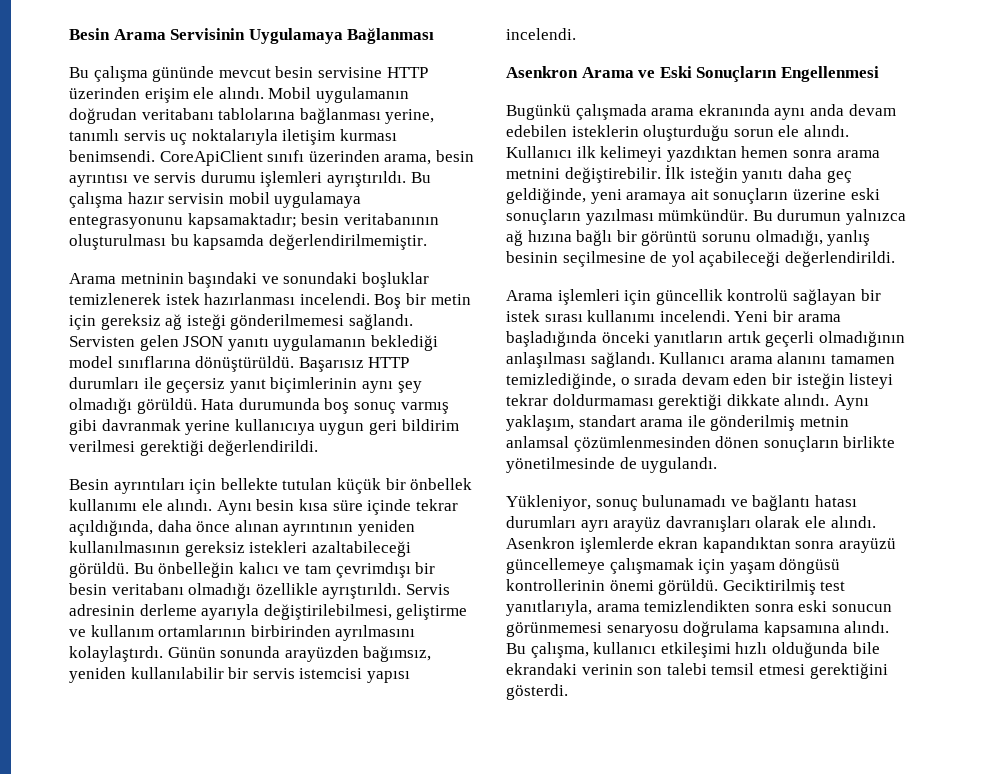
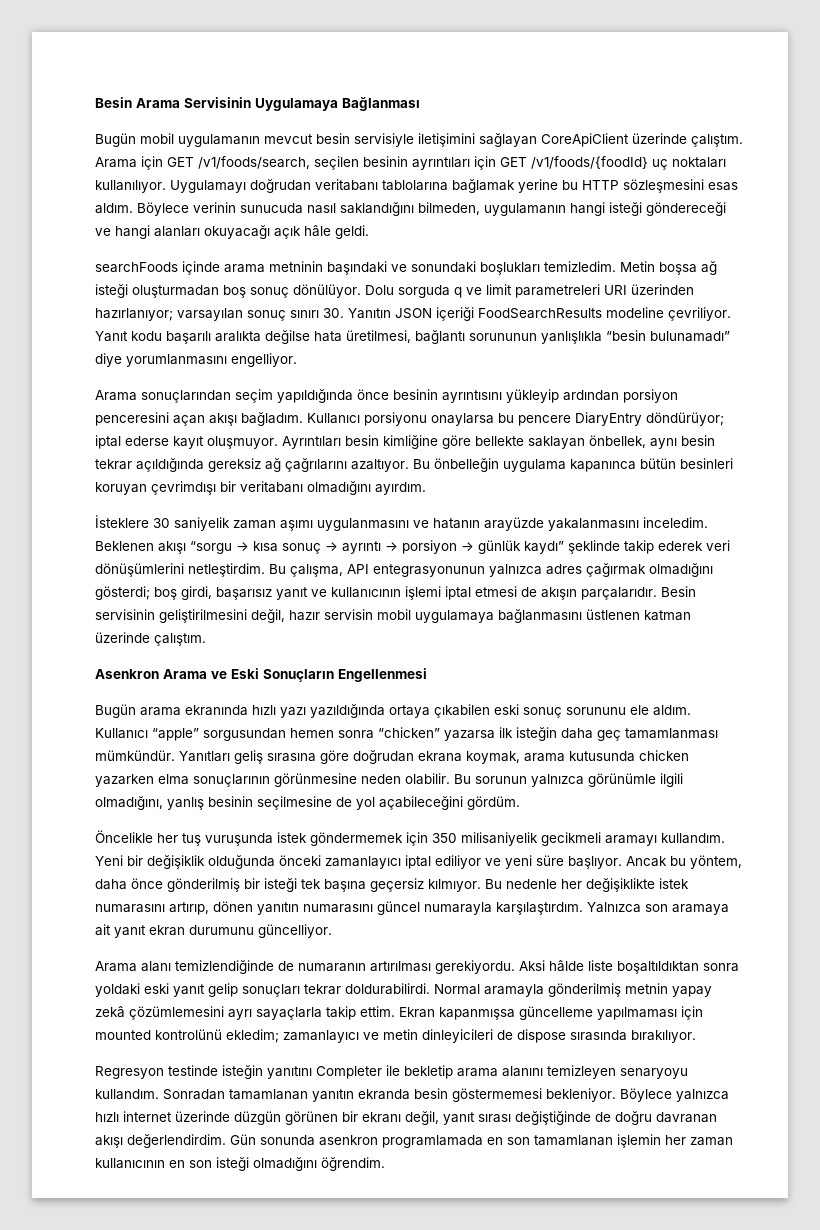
- Bu çalışma gününde mevcut besin servisine HTTP üzerinden erişim ele alındı. Mobil uygulamanın doğrudan veritabanı tablolarına bağlanması yerine, tanımlı servis uç noktalarıyla iletişim kurması benimsendi. CoreApiClient sınıfı üzerinden arama, besin ayrıntısı ve servis durumu işlemleri ayrıştırıldı. Bu çalışma hazır servisin mobil uygulamaya entegrasyonunu kapsamaktadır; besin veritabanının oluşturulması bu kapsamda değerlendirilmemiştir.
- Arama metninin başındaki ve sonundaki boşluklar temizlenerek istek hazırlanması incelendi. Boş bir metin için gereksiz ağ isteği gönderilmemesi sağlandı. Servisten gelen JSON yanıtı uygulamanın beklediği model sınıflarına dönüştürüldü. Başarısız HTTP durumları ile geçersiz yanıt biçimlerinin aynı şey olmadığı görüldü. Hata durumunda boş sonuç varmış gibi davranmak yerine kullanıcıya uygun geri bildirim verilmesi gerektiği değerlendirildi.
- Besin ayrıntıları için bellekte tutulan küçük bir önbellek kullanımı ele alındı. Aynı besin kısa süre içinde tekrar açıldığında, daha önce alınan ayrıntının yeniden kullanılmasının gereksiz istekleri azaltabileceği görüldü. Bu önbelleğin kalıcı ve tam çevrimdışı bir besin veritabanı olmadığı özellikle ayrıştırıldı. Servis adresinin derleme ayarıyla değiştirilebilmesi, geliştirme ve kullanım ortamlarının birbirinden ayrılmasını kolaylaştırdı. Günün sonunda arayüzden bağımsız, yeniden kullanılabilir bir servis istemcisi yapısı incelendi.
+ Bugün mobil uygulamanın mevcut besin servisiyle iletişimini sağlayan CoreApiClient üzerinde çalıştım. Arama için GET /v1/foods/search, seçilen besinin ayrıntıları için GET /v1/foods/{foodId} uç noktaları kullanılıyor. Uygulamayı doğrudan veritabanı tablolarına bağlamak yerine bu HTTP sözleşmesini esas aldım. Böylece verinin sunucuda nasıl saklandığını bilmeden, uygulamanın hangi isteği göndereceği ve hangi alanları okuyacağı açık hâle geldi.
+ searchFoods içinde arama metninin başındaki ve sonundaki boşlukları temizledim. Metin boşsa ağ isteği oluşturmadan boş sonuç dönülüyor. Dolu sorguda q ve limit parametreleri URI üzerinden hazırlanıyor; varsayılan sonuç sınırı 30. Yanıtın JSON içeriği FoodSearchResults modeline çevriliyor. Yanıt kodu başarılı aralıkta değilse hata üretilmesi, bağlantı sorununun yanlışlıkla “besin bulunamadı” diye yorumlanmasını engelliyor.
+ Arama sonuçlarından seçim yapıldığında önce besinin ayrıntısını yükleyip ardından porsiyon penceresini açan akışı bağladım. Kullanıcı porsiyonu onaylarsa bu pencere DiaryEntry döndürüyor; iptal ederse kayıt oluşmuyor. Ayrıntıları besin kimliğine göre bellekte saklayan önbellek, aynı besin tekrar açıldığında gereksiz ağ çağrılarını azaltıyor. Bu önbelleğin uygulama kapanınca bütün besinleri koruyan çevrimdışı bir veritabanı olmadığını ayırdım.
+ İsteklere 30 saniyelik zaman aşımı uygulanmasını ve hatanın arayüzde yakalanmasını inceledim. Beklenen akışı “sorgu → kısa sonuç → ayrıntı → porsiyon → günlük kaydı” şeklinde takip ederek veri dönüşümlerini netleştirdim. Bu çalışma, API entegrasyonunun yalnızca adres çağırmak olmadığını gösterdi; boş girdi, başarısız yanıt ve kullanıcının işlemi iptal etmesi de akışın parçalarıdır. Besin servisinin geliştirilmesini değil, hazır servisin mobil uygulamaya bağlanmasını üstlenen katman üzerinde çalıştım.
- Bugünkü çalışmada arama ekranında aynı anda devam edebilen isteklerin oluşturduğu sorun ele alındı. Kullanıcı ilk kelimeyi yazdıktan hemen sonra arama metnini değiştirebilir. İlk isteğin yanıtı daha geç geldiğinde, yeni aramaya ait sonuçların üzerine eski sonuçların yazılması mümkündür. Bu durumun yalnızca ağ hızına bağlı bir görüntü sorunu olmadığı, yanlış besinin seçilmesine de yol açabileceği değerlendirildi.
- Arama işlemleri için güncellik kontrolü sağlayan bir istek sırası kullanımı incelendi. Yeni bir arama başladığında önceki yanıtların artık geçerli olmadığının anlaşılması sağlandı. Kullanıcı arama alanını tamamen temizlediğinde, o sırada devam eden bir isteğin listeyi tekrar doldurmaması gerektiği dikkate alındı. Aynı yaklaşım, standart arama ile gönderilmiş metnin anlamsal çözümlenmesinden dönen sonuçların birlikte yönetilmesinde de uygulandı.
- Yükleniyor, sonuç bulunamadı ve bağlantı hatası durumları ayrı arayüz davranışları olarak ele alındı. Asenkron işlemlerde ekran kapandıktan sonra arayüzü güncellemeye çalışmamak için yaşam döngüsü kontrollerinin önemi görüldü. Geciktirilmiş test yanıtlarıyla, arama temizlendikten sonra eski sonucun görünmemesi senaryosu doğrulama kapsamına alındı. Bu çalışma, kullanıcı etkileşimi hızlı olduğunda bile ekrandaki verinin son talebi temsil etmesi gerektiğini gösterdi.
+ Bugün arama ekranında hızlı yazı yazıldığında ortaya çıkabilen eski sonuç sorununu ele aldım. Kullanıcı “apple” sorgusundan hemen sonra “chicken” yazarsa ilk isteğin daha geç tamamlanması mümkündür. Yanıtları geliş sırasına göre doğrudan ekrana koymak, arama kutusunda chicken yazarken elma sonuçlarının görünmesine neden olabilir. Bu sorunun yalnızca görünümle ilgili olmadığını, yanlış besinin seçilmesine de yol açabileceğini gördüm.
+ Öncelikle her tuş vuruşunda istek göndermemek için 350 milisaniyelik gecikmeli aramayı kullandım. Yeni bir değişiklik olduğunda önceki zamanlayıcı iptal ediliyor ve yeni süre başlıyor. Ancak bu yöntem, daha önce gönderilmiş bir isteği tek başına geçersiz kılmıyor. Bu nedenle her değişiklikte istek numarasını artırıp, dönen yanıtın numarasını güncel numarayla karşılaştırdım. Yalnızca son aramaya ait yanıt ekran durumunu güncelliyor.
+ Arama alanı temizlendiğinde de numaranın artırılması gerekiyordu. Aksi hâlde liste boşaltıldıktan sonra yoldaki eski yanıt gelip sonuçları tekrar doldurabilirdi. Normal aramayla gönderilmiş metnin yapay zekâ çözümlemesini ayrı sayaçlarla takip ettim. Ekran kapanmışsa güncelleme yapılmaması için mounted kontrolünü ekledim; zamanlayıcı ve metin dinleyicileri de dispose sırasında bırakılıyor.
+ Regresyon testinde isteğin yanıtını Completer ile bekletip arama alanını temizleyen senaryoyu kullandım. Sonradan tamamlanan yanıtın ekranda besin göstermemesi bekleniyor. Böylece yalnızca hızlı internet üzerinde düzgün görünen bir ekranı değil, yanıt sırası değiştiğinde de doğru davranan akışı değerlendirdim. Gün sonunda asenkron programlamada en son tamamlanan işlemin her zaman kullanıcının en son isteği olmadığını öğrendim.

